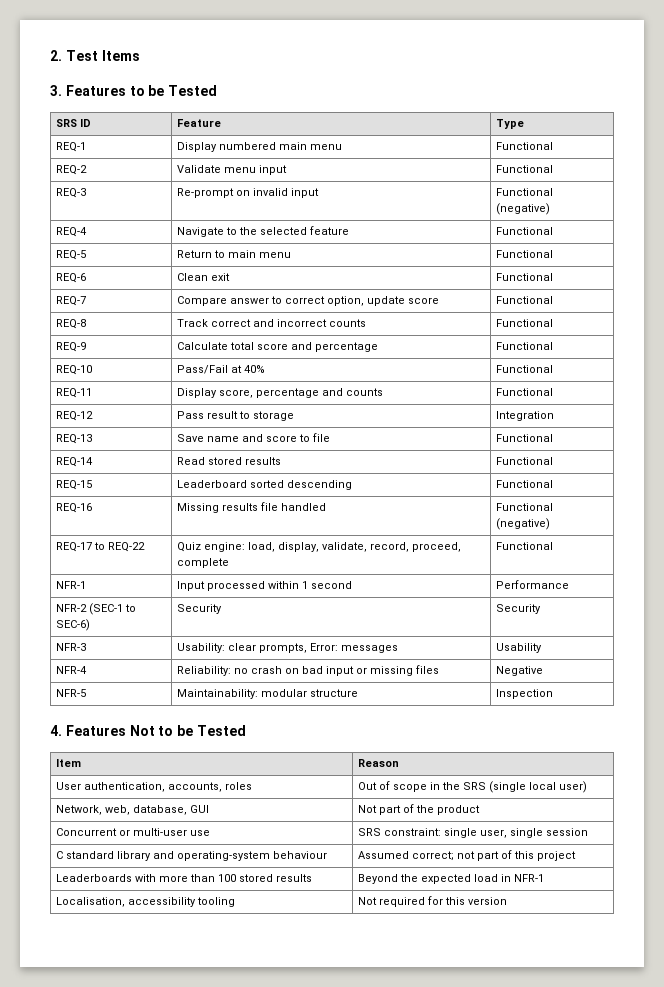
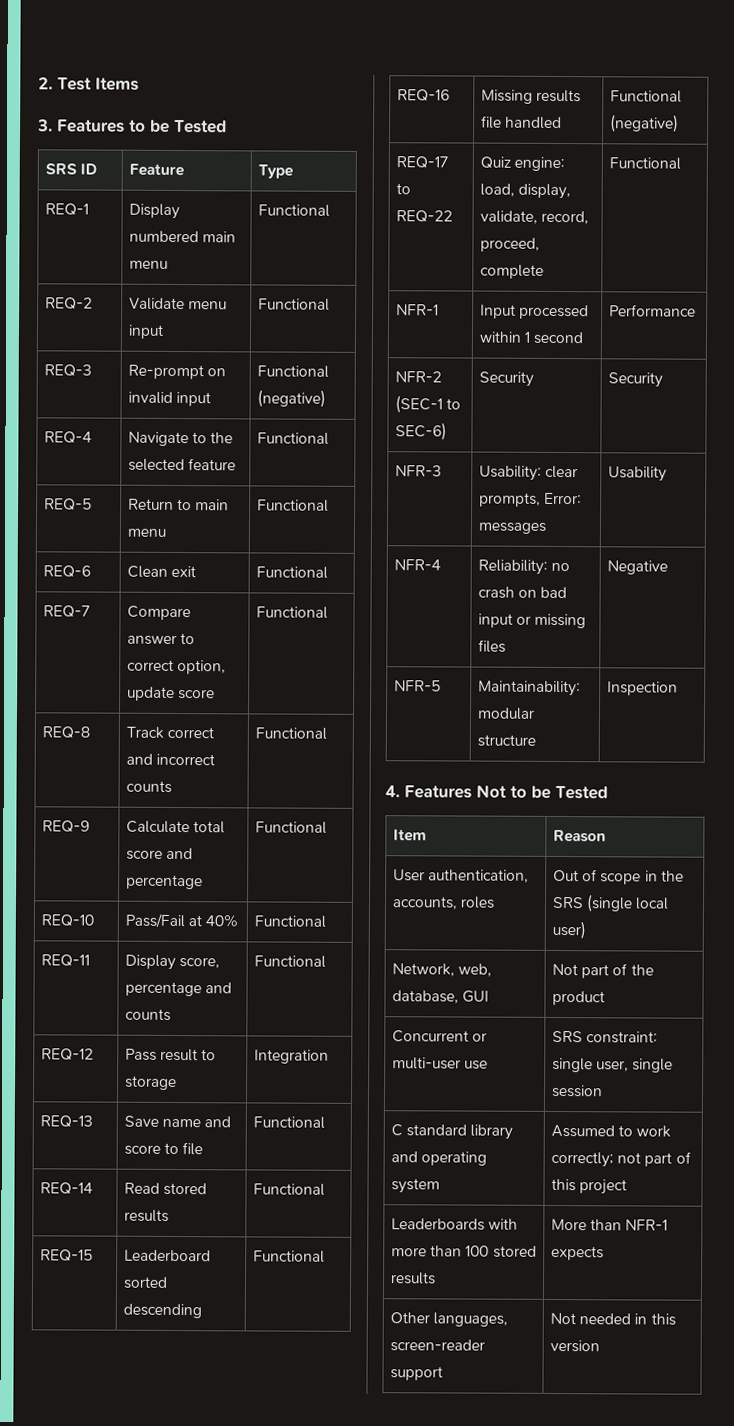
- C standard library and operating-system behaviour | Assumed correct; not part of this project
+ C standard library and operating system | Assumed to work correctly; not part of this project
- Leaderboards with more than 100 stored results | Beyond the expected load in NFR-1
- Localisation, accessibility tooling | Not required for this version
+ Leaderboards with more than 100 stored results | More than NFR-1 expects
+ Other languages, screen-reader support | Not needed in this version

